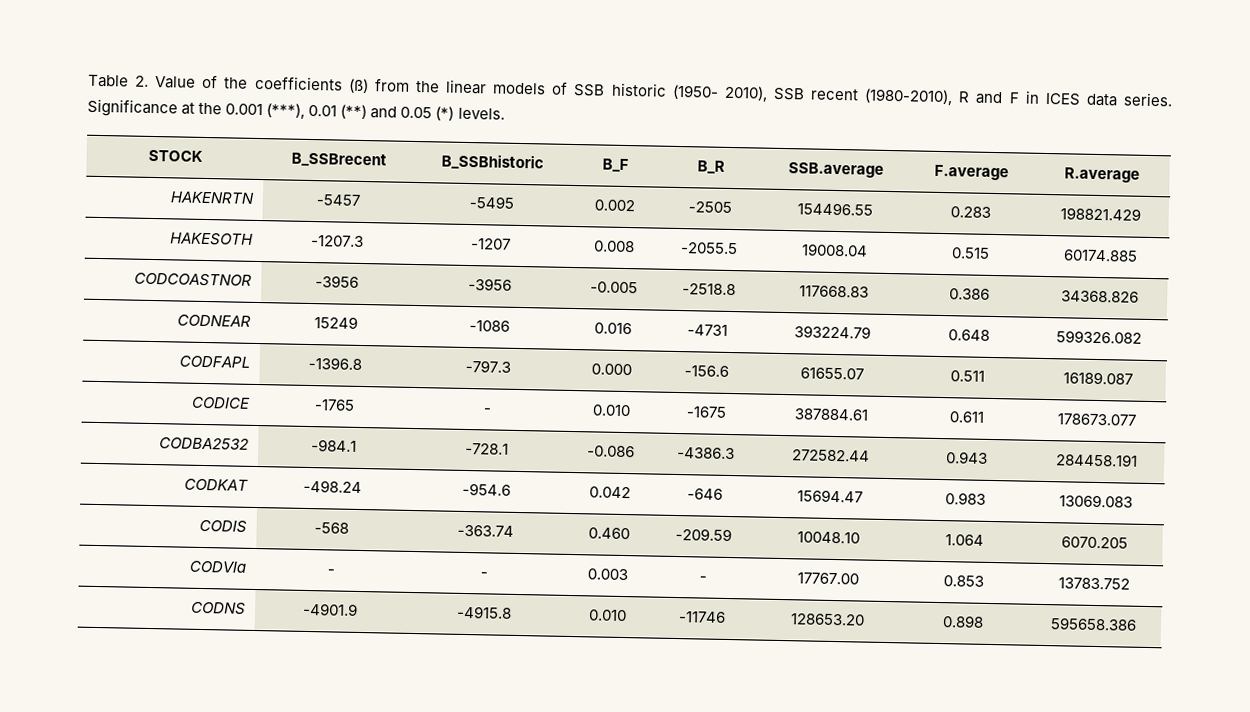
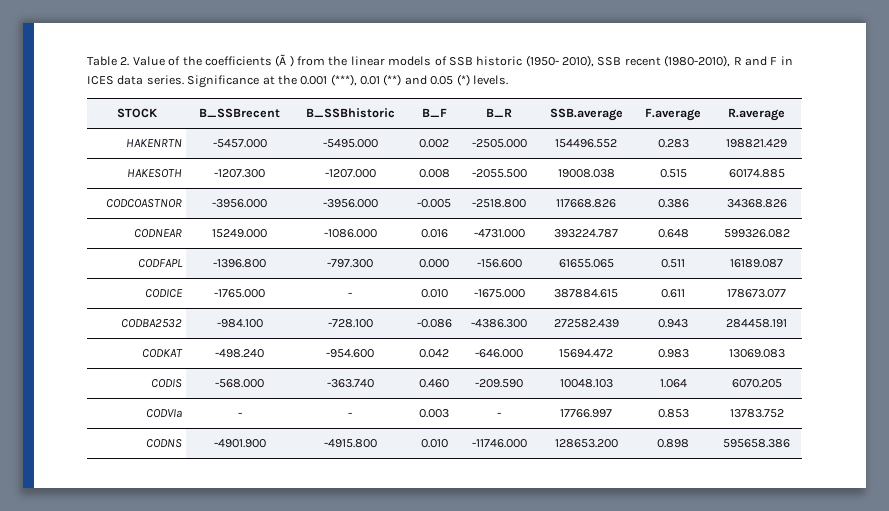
- Table 2. Value of the coefficients (ß) from the linear models of SSB historic (1950- 2010), SSB recent (1980-2010), R and F in ICES data series.
+ Table 2. Value of the coefficients (Ã ) from the linear models of SSB historic (1950- 2010), SSB recent (1980-2010), R and F in ICES data series.
- HAKENRTN | -5457 | -5495 | 0.002 | -2505 | 154496.55 | 0.283 | 198821.429
+ HAKENRTN | -5457.000 | -5495.000 | 0.002 | -2505.000 | 154496.552 | 0.283 | 198821.429
- HAKESOTH | -1207.3 | -1207 | 0.008 | -2055.5 | 19008.04 | 0.515 | 60174.885
+ HAKESOTH | -1207.300 | -1207.000 | 0.008 | -2055.500 | 19008.038 | 0.515 | 60174.885
- CODCOASTNOR | -3956 | -3956 | -0.005 | -2518.8 | 117668.83 | 0.386 | 34368.826
+ CODCOASTNOR | -3956.000 | -3956.000 | -0.005 | -2518.800 | 117668.826 | 0.386 | 34368.826
- CODNEAR | 15249 | -1086 | 0.016 | -4731 | 393224.79 | 0.648 | 599326.082
+ CODNEAR | 15249.000 | -1086.000 | 0.016 | -4731.000 | 393224.787 | 0.648 | 599326.082
- CODFAPL | -1396.8 | -797.3 | 0.000 | -156.6 | 61655.07 | 0.511 | 16189.087
+ CODFAPL | -1396.800 | -797.300 | 0.000 | -156.600 | 61655.065 | 0.511 | 16189.087
- CODICE | -1765 | - | 0.010 | -1675 | 387884.61 | 0.611 | 178673.077
+ CODICE | -1765.000 | - | 0.010 | -1675.000 | 387884.615 | 0.611 | 178673.077
- CODBA2532 | -984.1 | -728.1 | -0.086 | -4386.3 | 272582.44 | 0.943 | 284458.191
+ CODBA2532 | -984.100 | -728.100 | -0.086 | -4386.300 | 272582.439 | 0.943 | 284458.191
- CODKAT | -498.24 | -954.6 | 0.042 | -646 | 15694.47 | 0.983 | 13069.083
+ CODKAT | -498.240 | -954.600 | 0.042 | -646.000 | 15694.472 | 0.983 | 13069.083
- CODIS | -568 | -363.74 | 0.460 | -209.59 | 10048.10 | 1.064 | 6070.205
+ CODIS | -568.000 | -363.740 | 0.460 | -209.590 | 10048.103 | 1.064 | 6070.205
- CODVIa | - | - | 0.003 | - | 17767.00 | 0.853 | 13783.752
+ CODVIa | - | - | 0.003 | - | 17766.997 | 0.853 | 13783.752
- CODNS | -4901.9 | -4915.8 | 0.010 | -11746 | 128653.20 | 0.898 | 595658.386
+ CODNS | -4901.900 | -4915.800 | 0.010 | -11746.000 | 128653.200 | 0.898 | 595658.386

